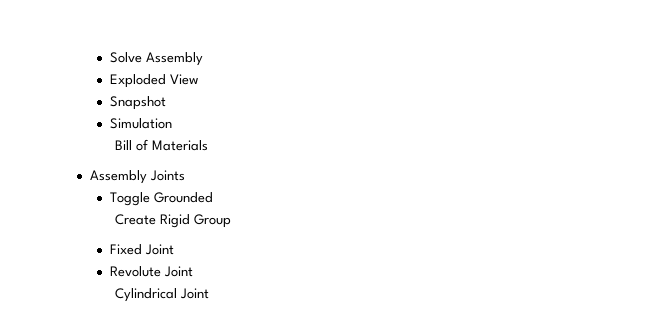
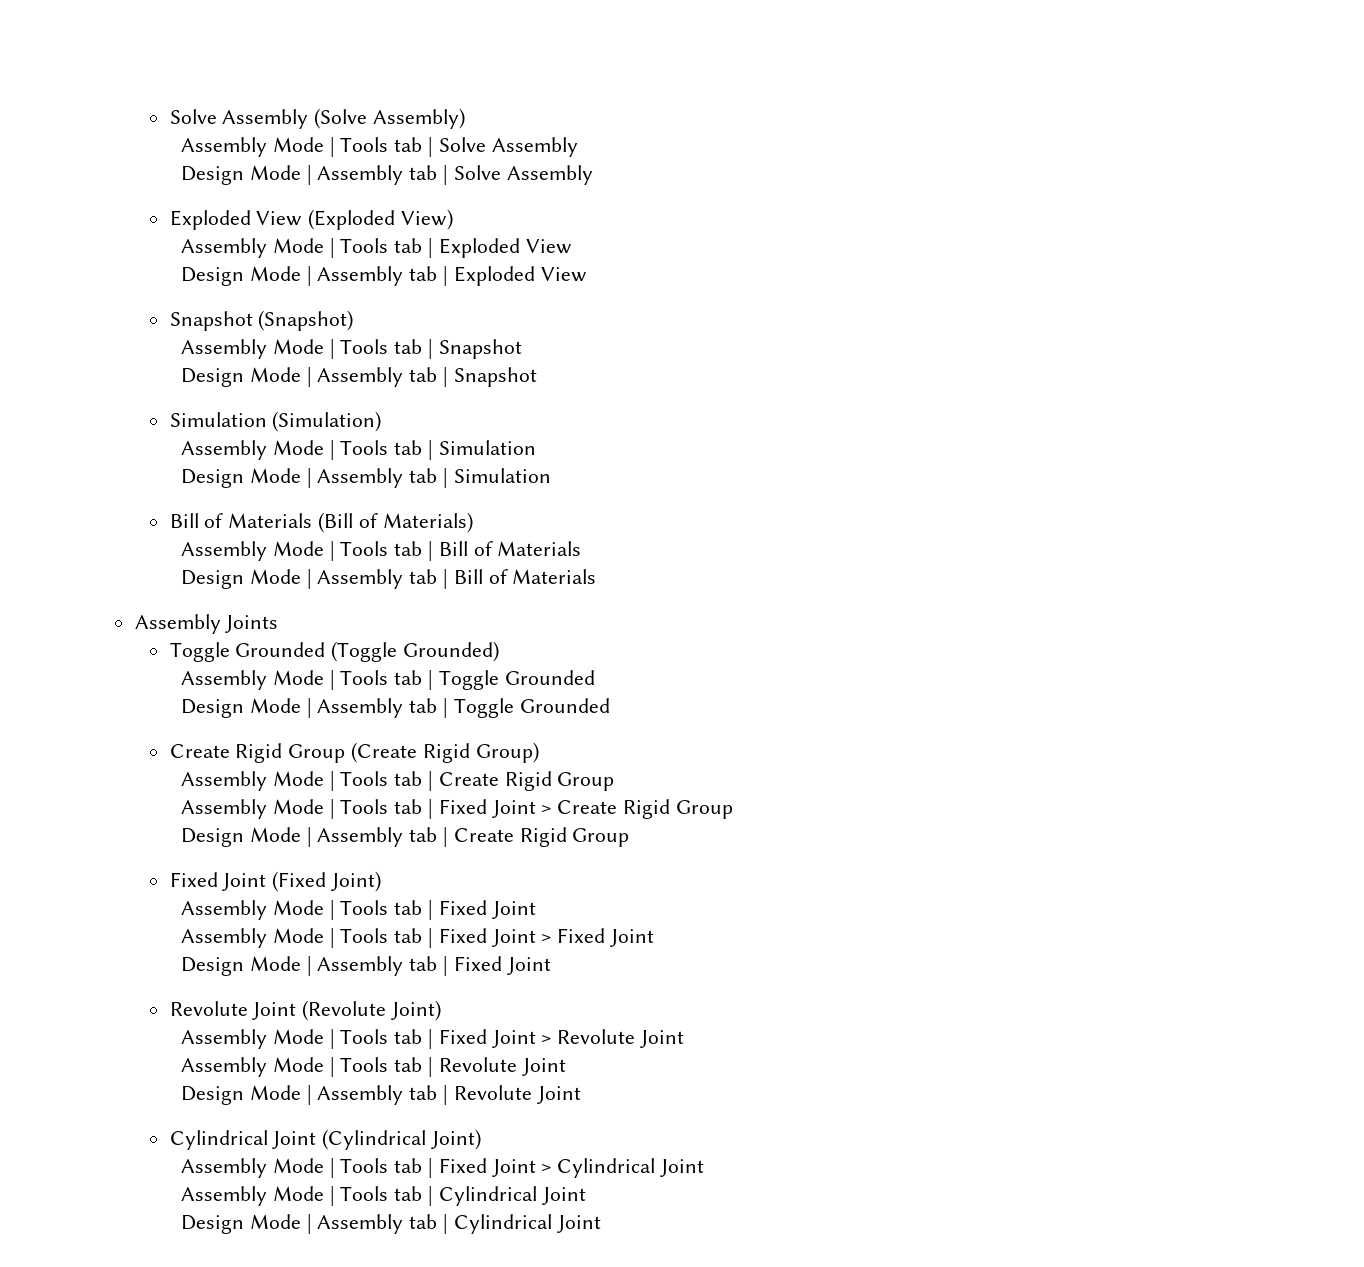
- Solve Assembly
- Exploded View
- Snapshot
- Simulation
- Bill of Materials
+ Solve Assembly (Solve Assembly)
+ Assembly Mode | Tools tab | Solve Assembly
+ Design Mode | Assembly tab | Solve Assembly
+ Exploded View (Exploded View)
+ Assembly Mode | Tools tab | Exploded View
+ Design Mode | Assembly tab | Exploded View
+ Snapshot (Snapshot)
+ Assembly Mode | Tools tab | Snapshot
+ Design Mode | Assembly tab | Snapshot
+ Simulation (Simulation)
+ Assembly Mode | Tools tab | Simulation
+ Design Mode | Assembly tab | Simulation
+ Bill of Materials (Bill of Materials)
+ Assembly Mode | Tools tab | Bill of Materials
+ Design Mode | Assembly tab | Bill of Materials
- Toggle Grounded
- Create Rigid Group
+ Toggle Grounded (Toggle Grounded)
+ Assembly Mode | Tools tab | Toggle Grounded
+ Design Mode | Assembly tab | Toggle Grounded
+ Create Rigid Group (Create Rigid Group)
+ Assembly Mode | Tools tab | Create Rigid Group
+ Assembly Mode | Tools tab | Fixed Joint > Create Rigid Group
+ Design Mode | Assembly tab | Create Rigid Group
- Fixed Joint
- Revolute Joint
- Cylindrical Joint
+ Fixed Joint (Fixed Joint)
+ Assembly Mode | Tools tab | Fixed Joint
+ Assembly Mode | Tools tab | Fixed Joint > Fixed Joint
+ Design Mode | Assembly tab | Fixed Joint
+ Revolute Joint (Revolute Joint)
+ Assembly Mode | Tools tab | Fixed Joint > Revolute Joint
+ Assembly Mode | Tools tab | Revolute Joint
+ Design Mode | Assembly tab | Revolute Joint
+ Cylindrical Joint (Cylindrical Joint)
+ Assembly Mode | Tools tab | Fixed Joint > Cylindrical Joint
+ Assembly Mode | Tools tab | Cylindrical Joint
+ Design Mode | Assembly tab | Cylindrical Joint

